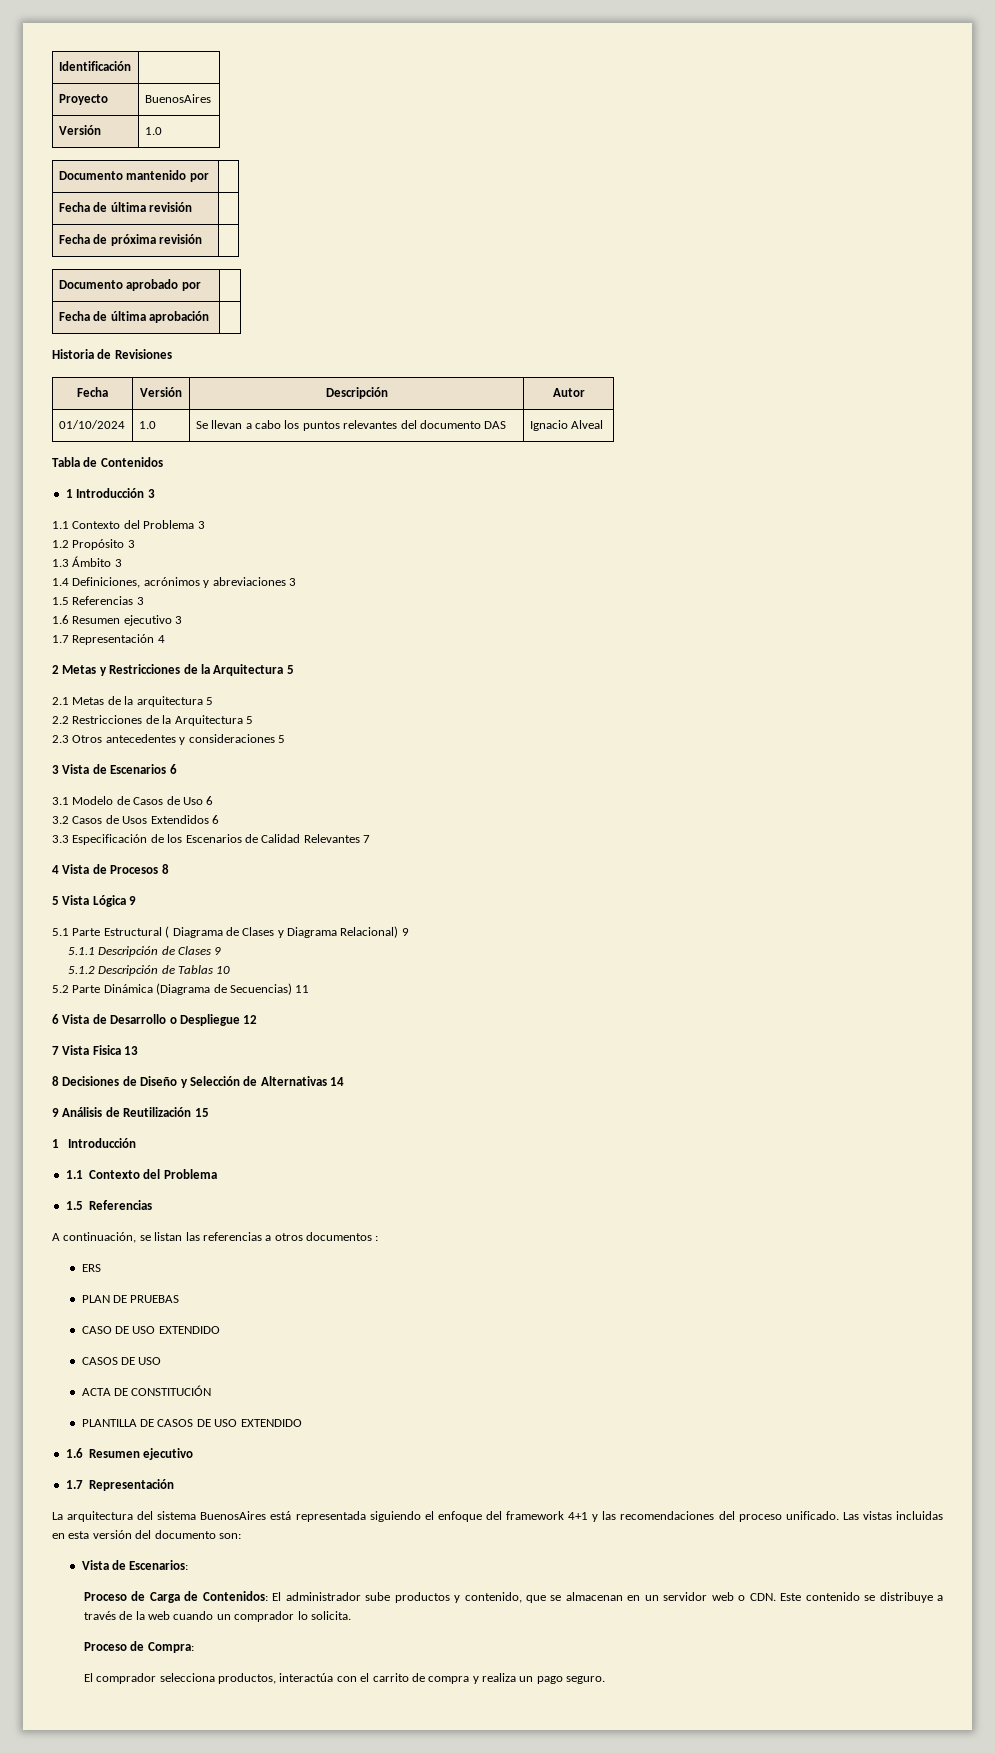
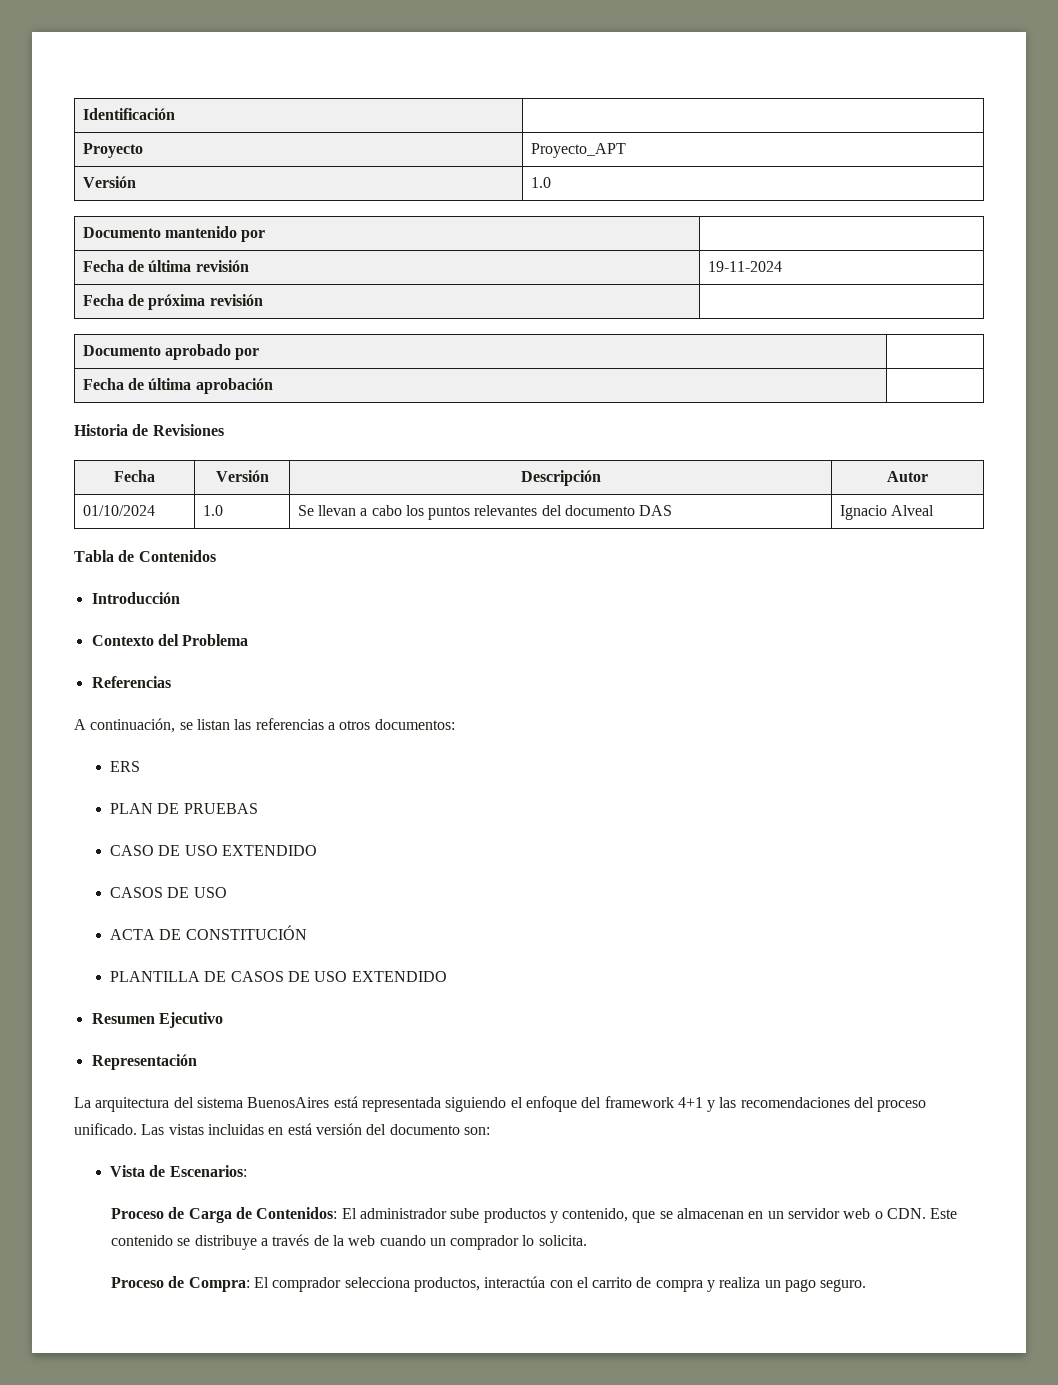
- Proyecto | BuenosAires
+ Proyecto | Proyecto_APT
- Fecha de última revisión |
+ Fecha de última revisión | 19-11-2024
- 1 Introducción 3
- 1.1 Contexto del Problema 3
- 1.2 Propósito 3
- 1.3 Ámbito 3
- 1.4 Definiciones, acrónimos y abreviaciones 3
- 1.5 Referencias 3
- 1.6 Resumen ejecutivo 3
- 1.7 Representación 4
- 2 Metas y Restricciones de la Arquitectura 5
- 2.1 Metas de la arquitectura 5
- 2.2 Restricciones de la Arquitectura 5
- 2.3 Otros antecedentes y consideraciones 5
- 3 Vista de Escenarios 6
- 3.1 Modelo de Casos de Uso 6
- 3.2 Casos de Usos Extendidos 6
- 3.3 Especificación de los Escenarios de Calidad Relevantes 7
- 4 Vista de Procesos 8
- 5 Vista Lógica 9
- 5.1 Parte Estructural ( Diagrama de Clases y Diagrama Relacional) 9
- 5.1.1 Descripción de Clases 9
- 5.1.2 Descripción de Tablas 10
- 5.2 Parte Dinámica (Diagrama de Secuencias) 11
- 6 Vista de Desarrollo o Despliegue 12
- 7 Vista Fisica 13
- 8 Decisiones de Diseño y Selección de Alternativas 14
- 9 Análisis de Reutilización 15
- 1 Introducción
- 1.1 Contexto del Problema
- 1.5 Referencias
+ Introducción
+ Contexto del Problema
+ Referencias
- A continuación, se listan las referencias a otros documentos :
+ A continuación, se listan las referencias a otros documentos:
  PLANTILLA DE CASOS DE USO EXTENDIDO
- 1.6 Resumen ejecutivo
- 1.7 Representación
+ Resumen Ejecutivo
+ Representación
- Las vistas incluidas en esta versión del documento son:
+ Las vistas incluidas en está versión del documento son:
- Proceso de Compra:
- El comprador selecciona productos, interactúa con el carrito de compra y realiza un pago seguro.
+ Proceso de Compra: El comprador selecciona productos, interactúa con el carrito de compra y realiza un pago seguro.

